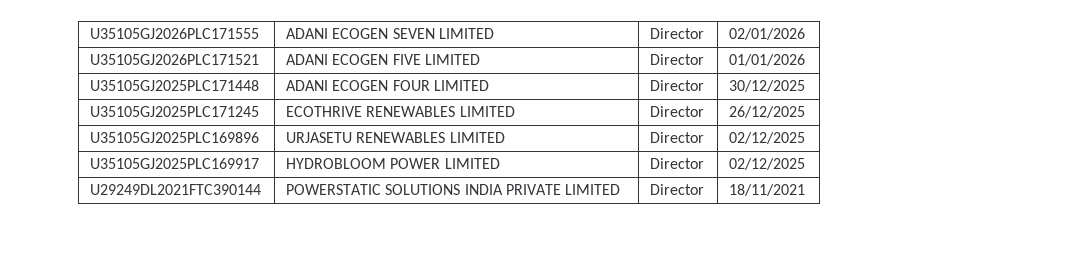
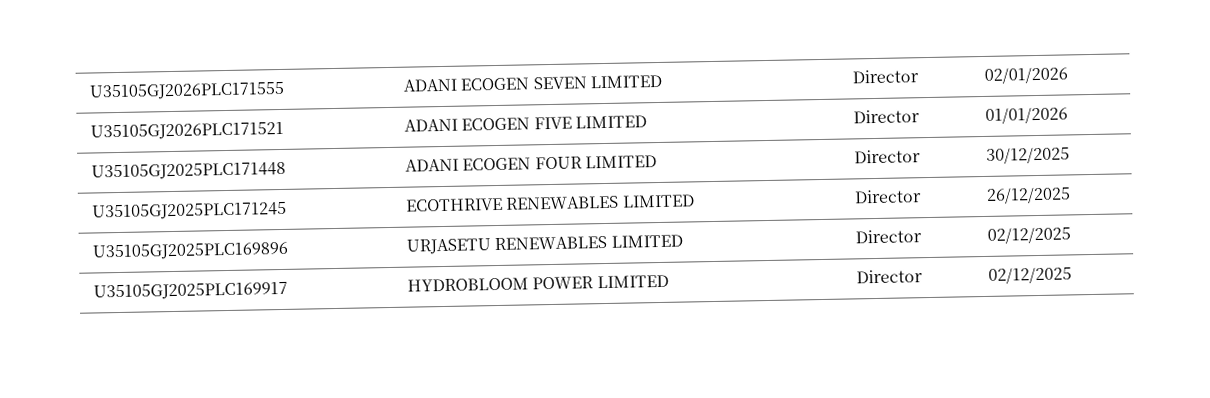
- U29249DL2021FTC390144 | POWERSTATIC SOLUTIONS INDIA PRIVATE LIMITED | Director | 18/11/2021

